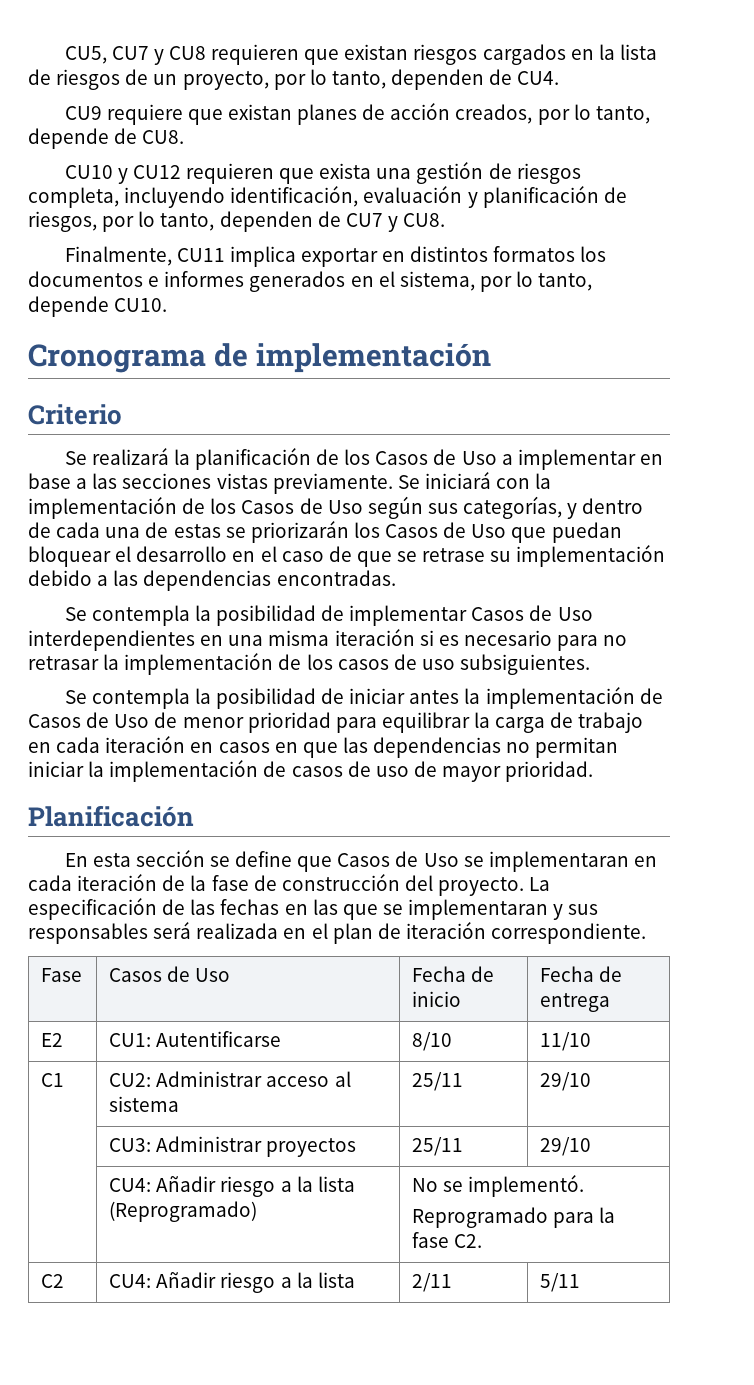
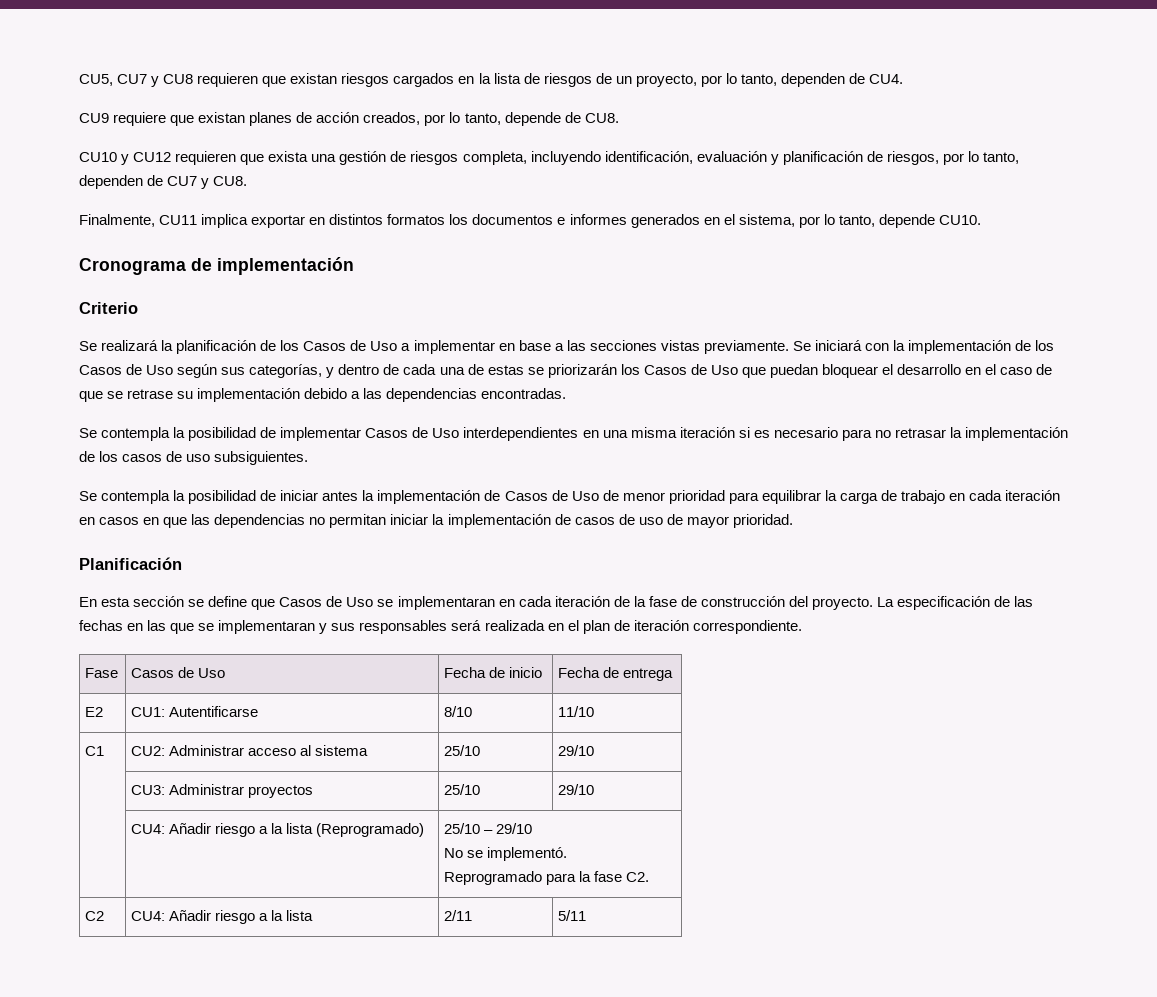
- C1 | CU2: Administrar acceso al sistema | 25/11 | 29/10
+ C1 | CU2: Administrar acceso al sistema | 25/10 | 29/10
- | CU3: Administrar proyectos | 25/11 | 29/10
+ | CU3: Administrar proyectos | 25/10 | 29/10
- | CU4: Añadir riesgo a la lista (Reprogramado) | No se implementó.
+ | CU4: Añadir riesgo a la lista (Reprogramado) | 25/10 – 29/10
+ No se implementó.

